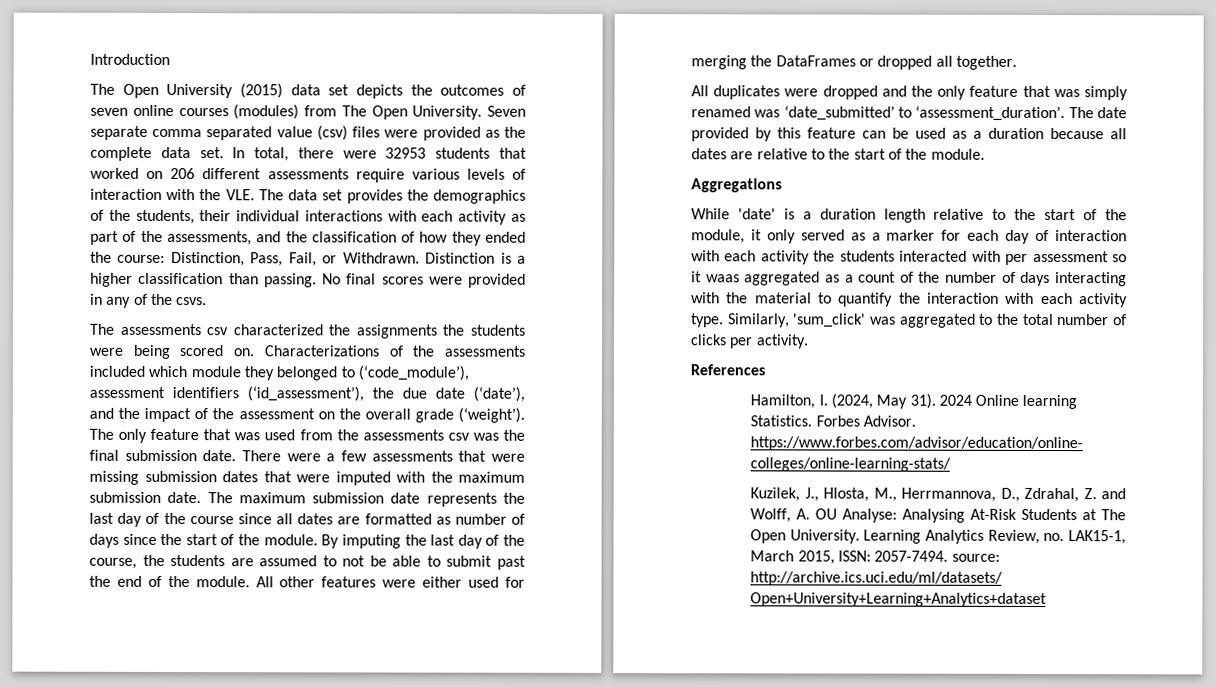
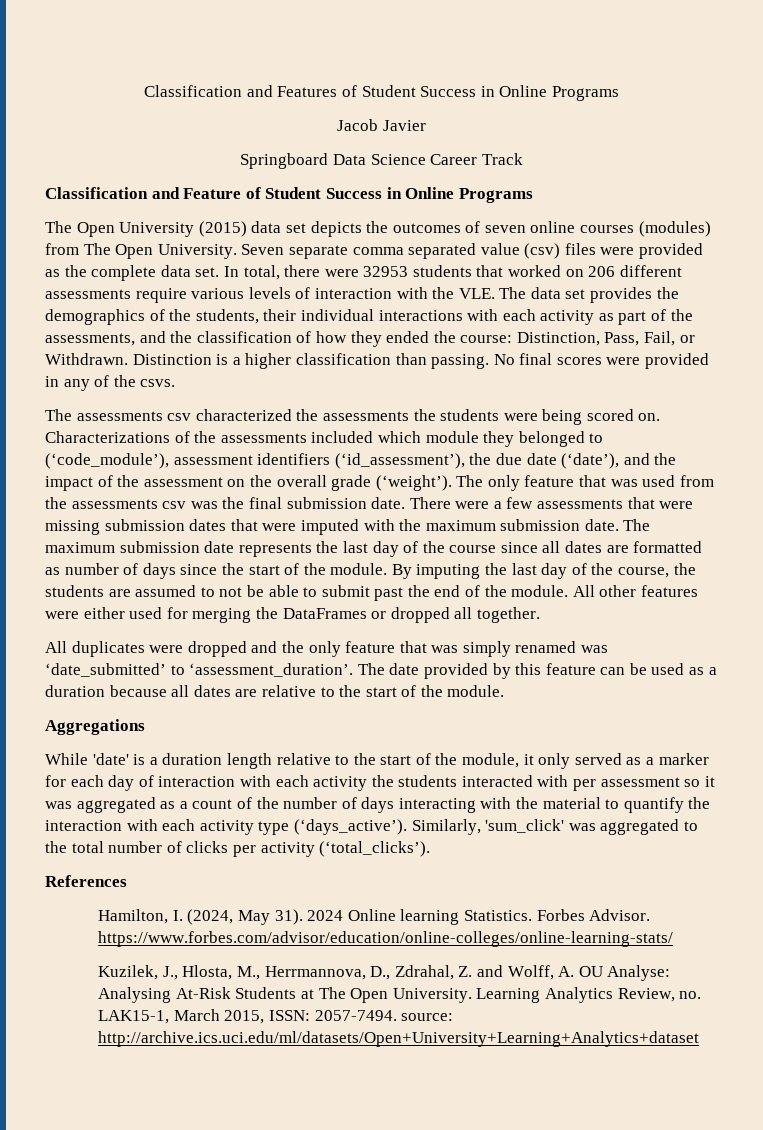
- Introduction
+ Classification and Features of Student Success in Online Programs
+ Jacob Javier
+ Springboard Data Science Career Track
+ Classification and Feature of Student Success in Online Programs
- The assessments csv characterized the assignments the students were being scored on.
+ The assessments csv characterized the assessments the students were being scored on.
- While 'date' is a duration length relative to the start of the module, it only served as a marker for each day of interaction with each activity the students interacted with per assessment so it waas aggregated as a count of the number of days interacting with the material to quantify the interaction with each activity type.
+ While 'date' is a duration length relative to the start of the module, it only served as a marker for each day of interaction with each activity the students interacted with per assessment so it was aggregated as a count of the number of days interacting with the material to quantify the interaction with each activity type (‘days_active’).
- Similarly, 'sum_click' was aggregated to the total number of clicks per activity.
+ Similarly, 'sum_click' was aggregated to the total number of clicks per activity (‘total_clicks’).

